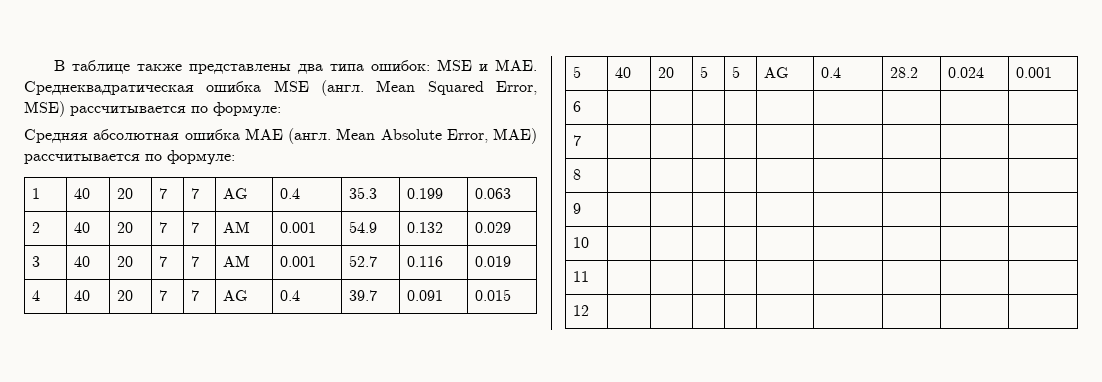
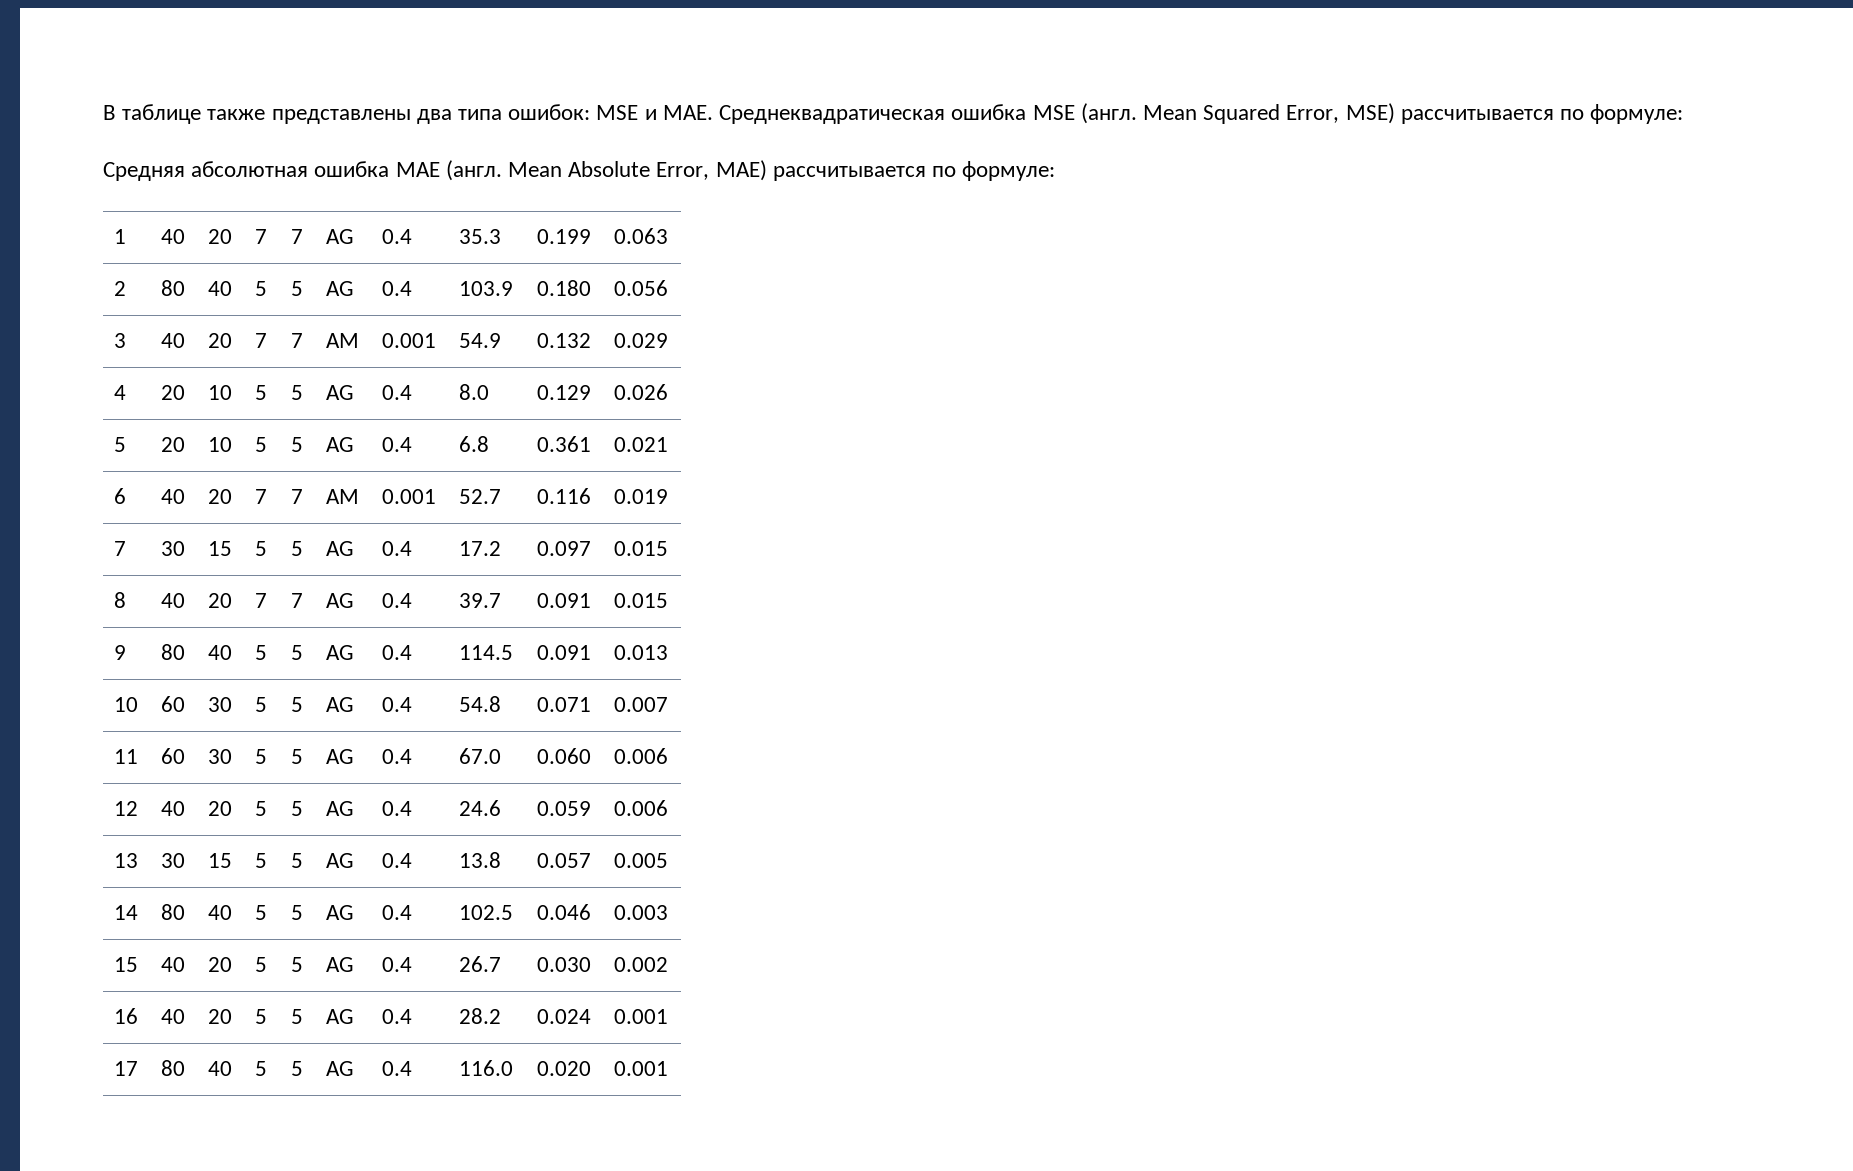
- 2 | 40 | 20 | 7 | 7 | AM | 0.001 | 54.9 | 0.132 | 0.029
+ 2 | 80 | 40 | 5 | 5 | AG | 0.4 | 103.9 | 0.180 | 0.056
+ 3 | 40 | 20 | 7 | 7 | AM | 0.001 | 54.9 | 0.132 | 0.029
- 3 | 40 | 20 | 7 | 7 | AM | 0.001 | 52.7 | 0.116 | 0.019
+ 4 | 20 | 10 | 5 | 5 | AG | 0.4 | 8.0 | 0.129 | 0.026
+ 5 | 20 | 10 | 5 | 5 | AG | 0.4 | 6.8 | 0.361 | 0.021
+ 6 | 40 | 20 | 7 | 7 | AM | 0.001 | 52.7 | 0.116 | 0.019
- 4 | 40 | 20 | 7 | 7 | AG | 0.4 | 39.7 | 0.091 | 0.015
+ 7 | 30 | 15 | 5 | 5 | AG | 0.4 | 17.2 | 0.097 | 0.015
+ 8 | 40 | 20 | 7 | 7 | AG | 0.4 | 39.7 | 0.091 | 0.015
- 5 | 40 | 20 | 5 | 5 | AG | 0.4 | 28.2 | 0.024 | 0.001
+ 9 | 80 | 40 | 5 | 5 | AG | 0.4 | 114.5 | 0.091 | 0.013
+ 10 | 60 | 30 | 5 | 5 | AG | 0.4 | 54.8 | 0.071 | 0.007
+ 11 | 60 | 30 | 5 | 5 | AG | 0.4 | 67.0 | 0.060 | 0.006
+ 12 | 40 | 20 | 5 | 5 | AG | 0.4 | 24.6 | 0.059 | 0.006
+ 13 | 30 | 15 | 5 | 5 | AG | 0.4 | 13.8 | 0.057 | 0.005
+ 14 | 80 | 40 | 5 | 5 | AG | 0.4 | 102.5 | 0.046 | 0.003
+ 15 | 40 | 20 | 5 | 5 | AG | 0.4 | 26.7 | 0.030 | 0.002
+ 16 | 40 | 20 | 5 | 5 | AG | 0.4 | 28.2 | 0.024 | 0.001
- 6 | | | | | | | | |
- 7 | | | | | | | | |
- 8 | | | | | | | | |
- 9 | | | | | | | | |
- 10 | | | | | | | | |
- 11 | | | | | | | | |
- 12 | | | | | | | | |
+ 17 | 80 | 40 | 5 | 5 | AG | 0.4 | 116.0 | 0.020 | 0.001

